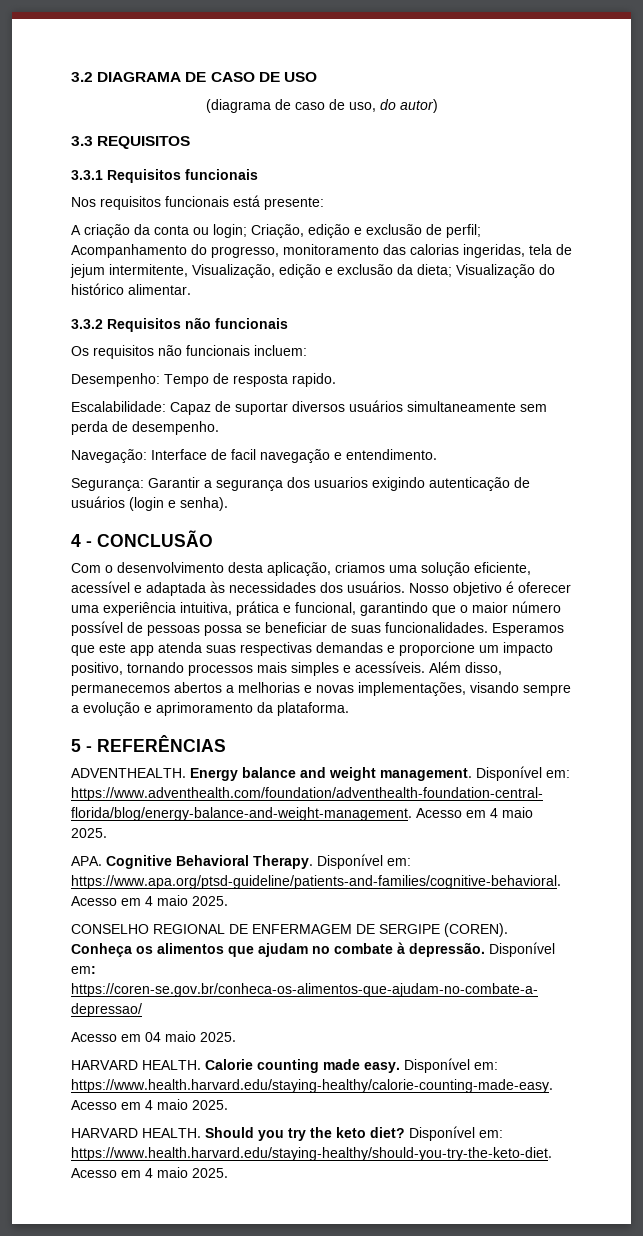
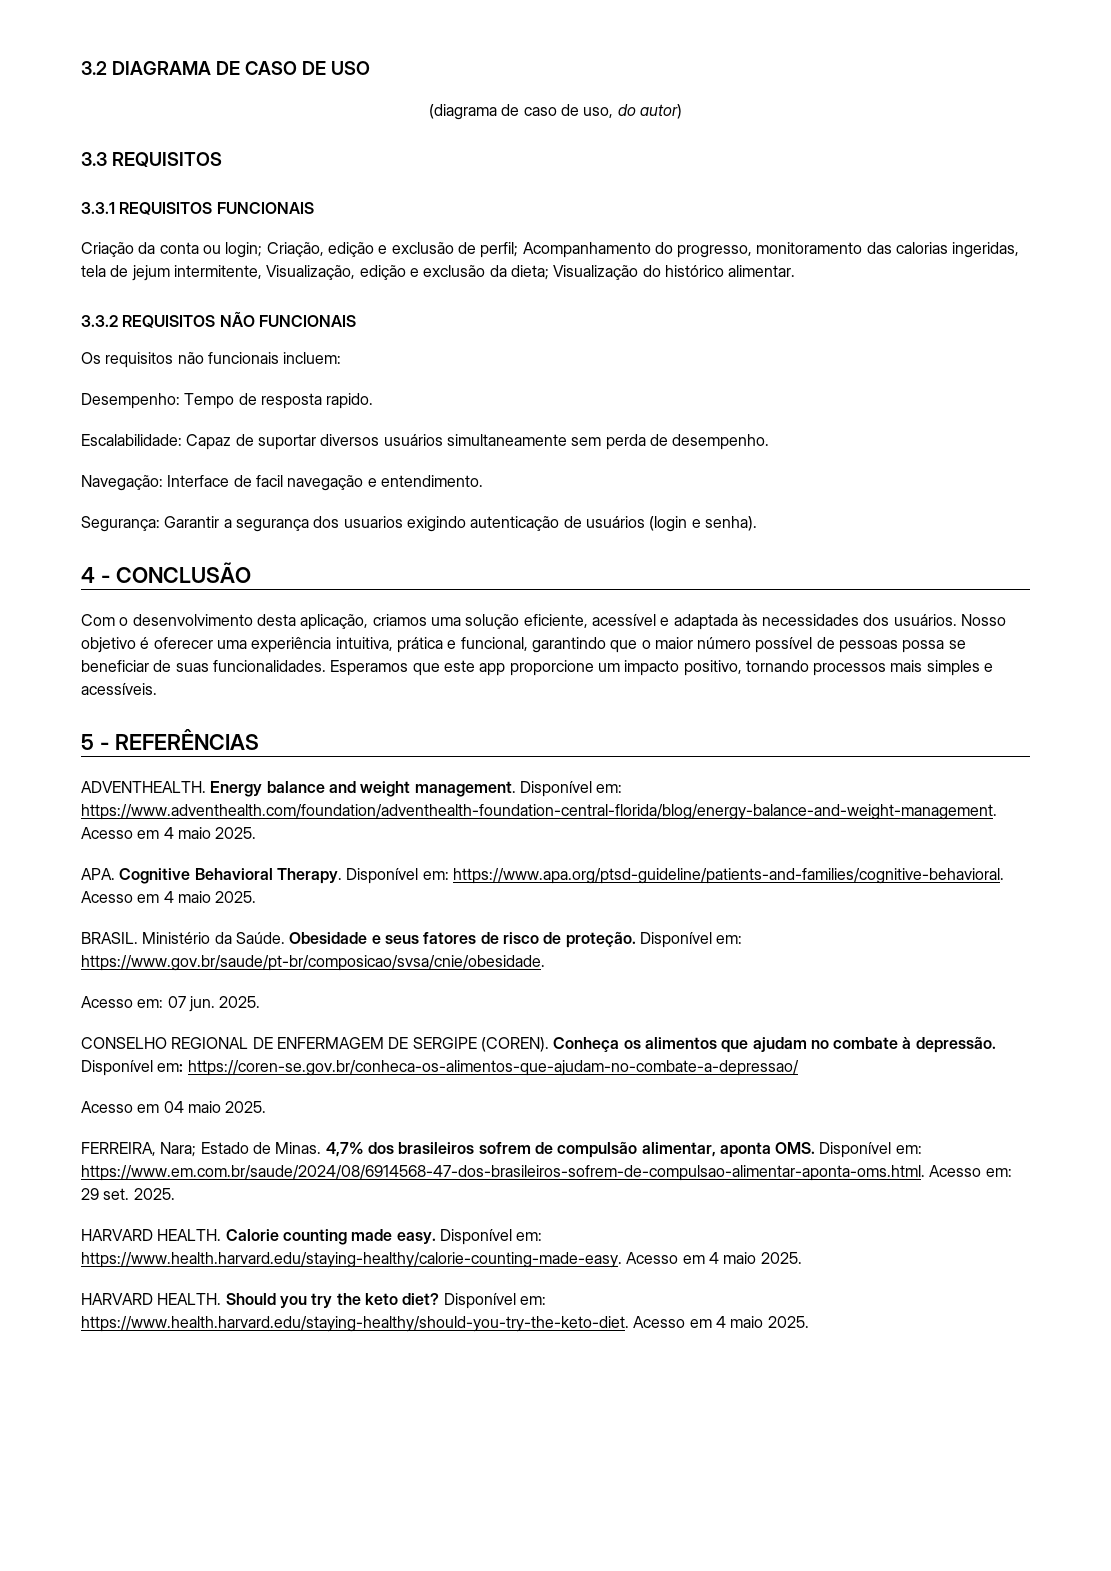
- 3.3.1 Requisitos funcionais
- Nos requisitos funcionais está presente:
- A criação da conta ou login; Criação, edição e exclusão de perfil; Acompanhamento do progresso, monitoramento das calorias ingeridas, tela de jejum intermitente, Visualização, edição e exclusão da dieta; Visualização do histórico alimentar.
+ 3.3.1 REQUISITOS FUNCIONAIS
+ Criação da conta ou login; Criação, edição e exclusão de perfil; Acompanhamento do progresso, monitoramento das calorias ingeridas, tela de jejum intermitente, Visualização, edição e exclusão da dieta; Visualização do histórico alimentar.
- 3.3.2 Requisitos não funcionais
+ 3.3.2 REQUISITOS NÃO FUNCIONAIS
- Esperamos que este app atenda suas respectivas demandas e proporcione um impacto positivo, tornando processos mais simples e acessíveis. Além disso, permanecemos abertos a melhorias e novas implementações, visando sempre a evolução e aprimoramento da plataforma.
+ Esperamos que este app proporcione um impacto positivo, tornando processos mais simples e acessíveis.
+ BRASIL. Ministério da Saúde. Obesidade e seus fatores de risco de proteção. Disponível em: https://www.gov.br/saude/pt-br/composicao/svsa/cnie/obesidade.
+ Acesso em: 07 jun. 2025.
+ FERREIRA, Nara; Estado de Minas. 4,7% dos brasileiros sofrem de compulsão alimentar, aponta OMS. Disponível em: https://www.em.com.br/saude/2024/08/6914568-47-dos-brasileiros-sofrem-de-compulsao-alimentar-aponta-oms.html. Acesso em: 29 set. 2025.

